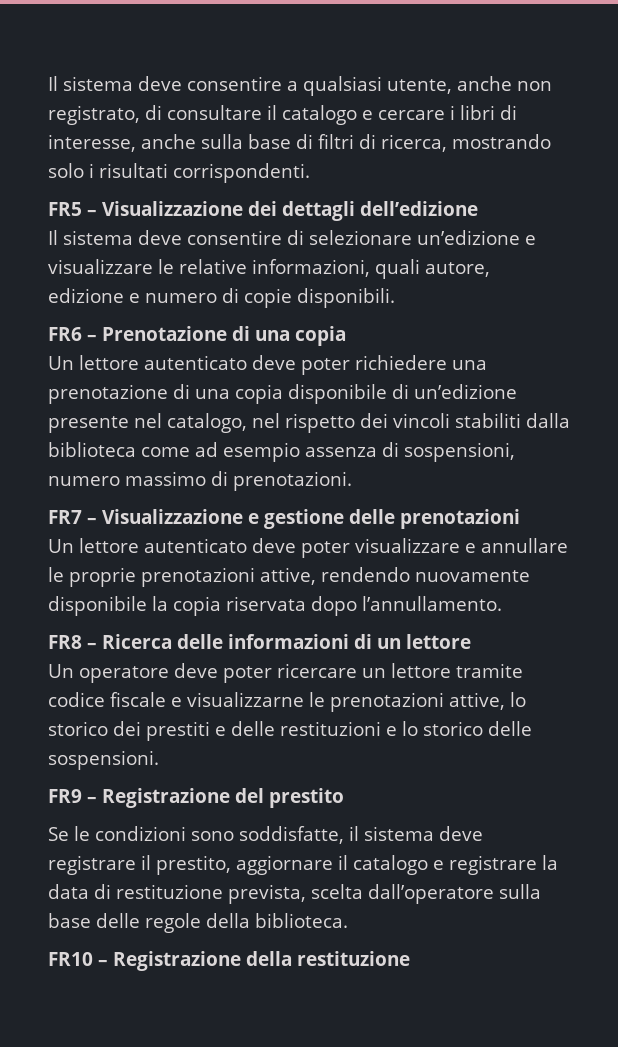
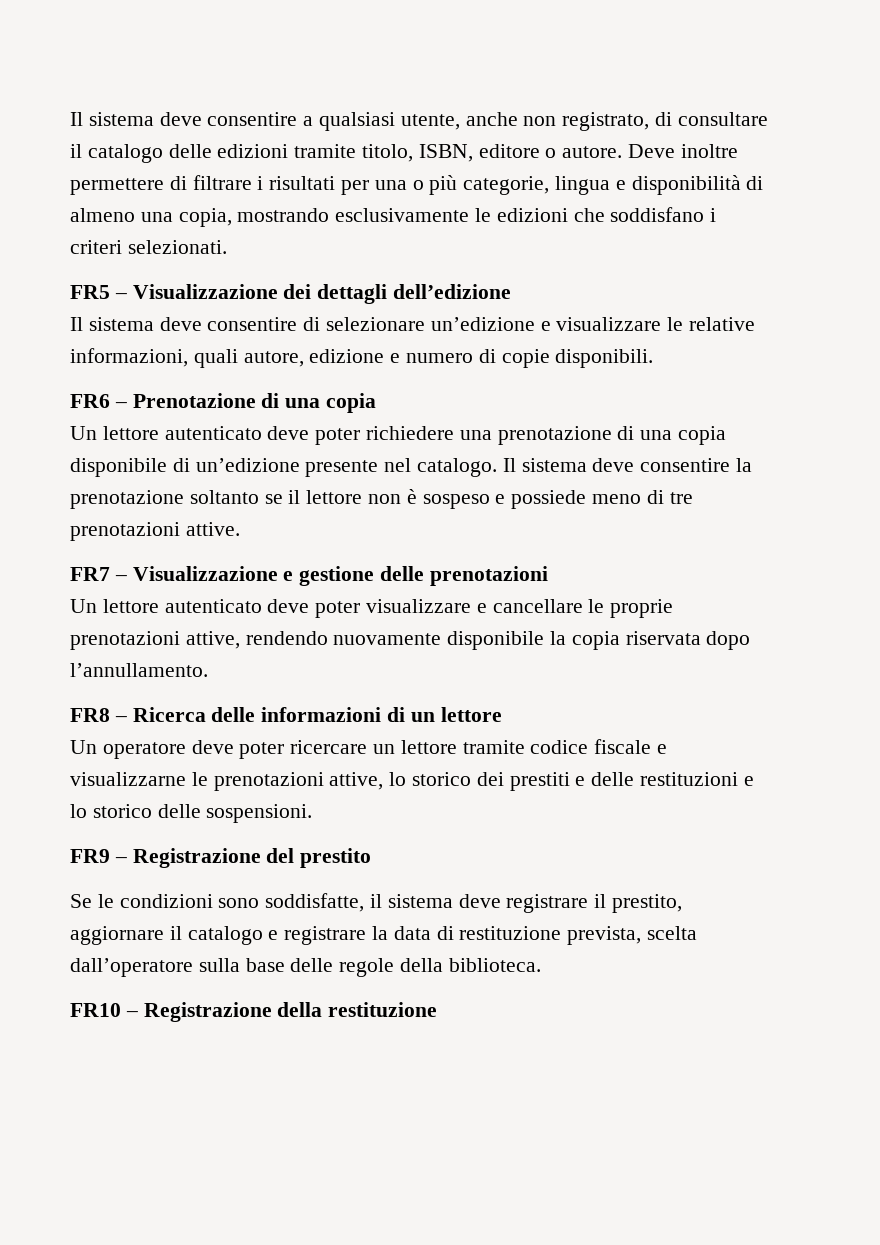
- Il sistema deve consentire a qualsiasi utente, anche non registrato, di consultare il catalogo e cercare i libri di interesse, anche sulla base di filtri di ricerca, mostrando solo i risultati corrispondenti.
+ Il sistema deve consentire a qualsiasi utente, anche non registrato, di consultare il catalogo delle edizioni tramite titolo, ISBN, editore o autore. Deve inoltre permettere di filtrare i risultati per una o più categorie, lingua e disponibilità di almeno una copia, mostrando esclusivamente le edizioni che soddisfano i criteri selezionati.
- Un lettore autenticato deve poter richiedere una prenotazione di una copia disponibile di un’edizione presente nel catalogo, nel rispetto dei vincoli stabiliti dalla biblioteca come ad esempio assenza di sospensioni, numero massimo di prenotazioni.
+ Un lettore autenticato deve poter richiedere una prenotazione di una copia disponibile di un’edizione presente nel catalogo. Il sistema deve consentire la prenotazione soltanto se il lettore non è sospeso e possiede meno di tre prenotazioni attive.
- Un lettore autenticato deve poter visualizzare e annullare le proprie prenotazioni attive, rendendo nuovamente disponibile la copia riservata dopo l’annullamento.
+ Un lettore autenticato deve poter visualizzare e cancellare le proprie prenotazioni attive, rendendo nuovamente disponibile la copia riservata dopo l’annullamento.

